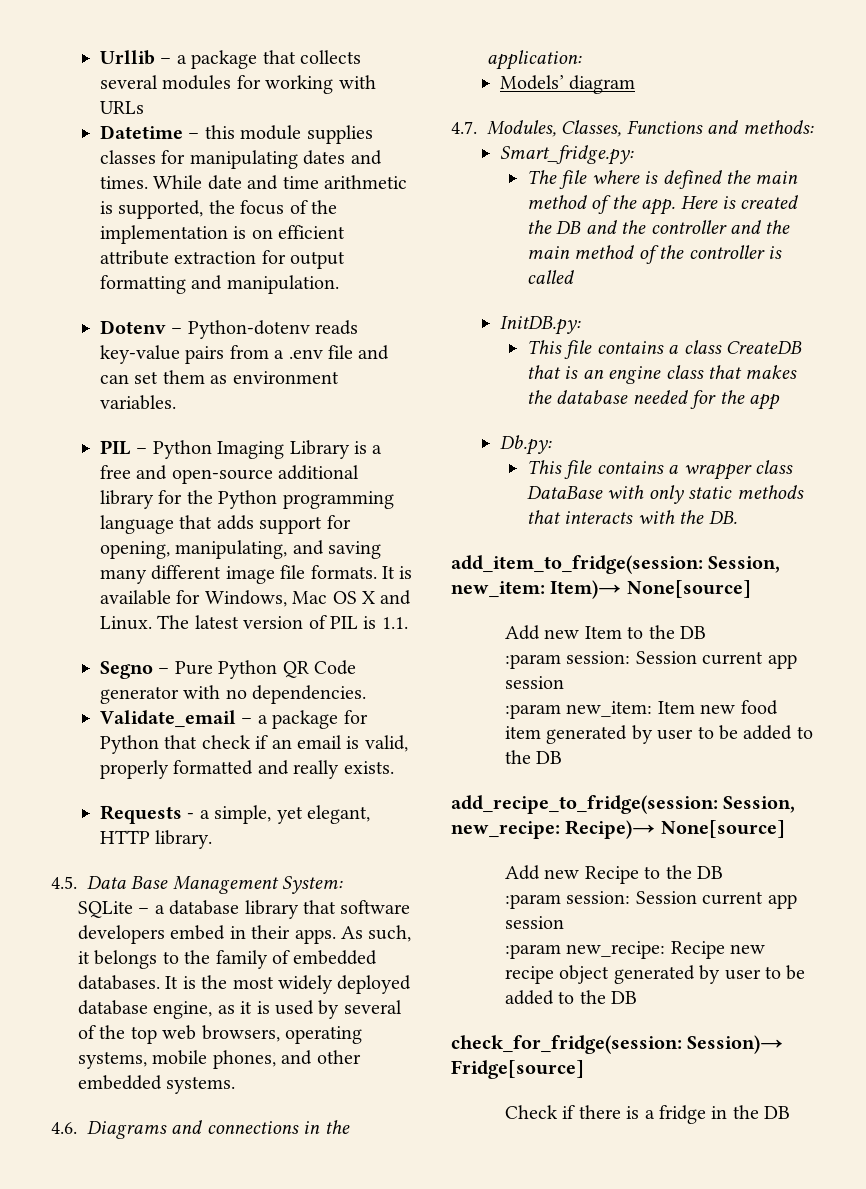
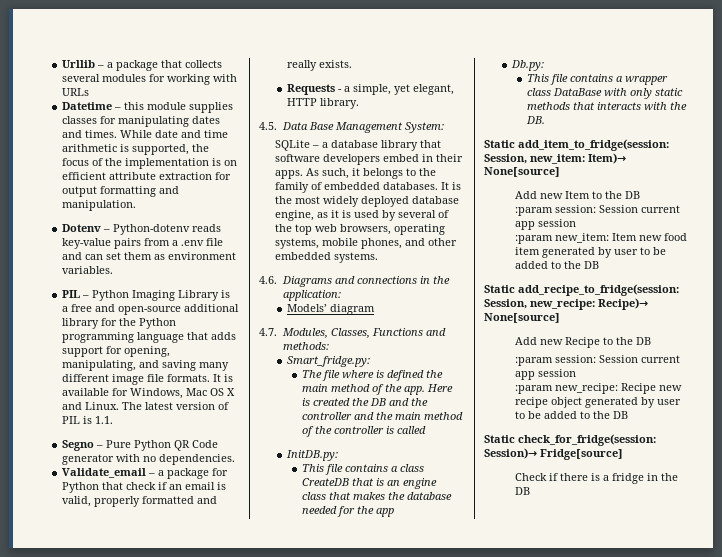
- add_item_to_fridge(session: Session, new_item: Item)→ None[source]
+ Static add_item_to_fridge(session: Session, new_item: Item)→ None[source]
- add_recipe_to_fridge(session: Session, new_recipe: Recipe)→ None[source]
+ Static add_recipe_to_fridge(session: Session, new_recipe: Recipe)→ None[source]
- check_for_fridge(session: Session)→ Fridge[source]
+ Static check_for_fridge(session: Session)→ Fridge[source]

